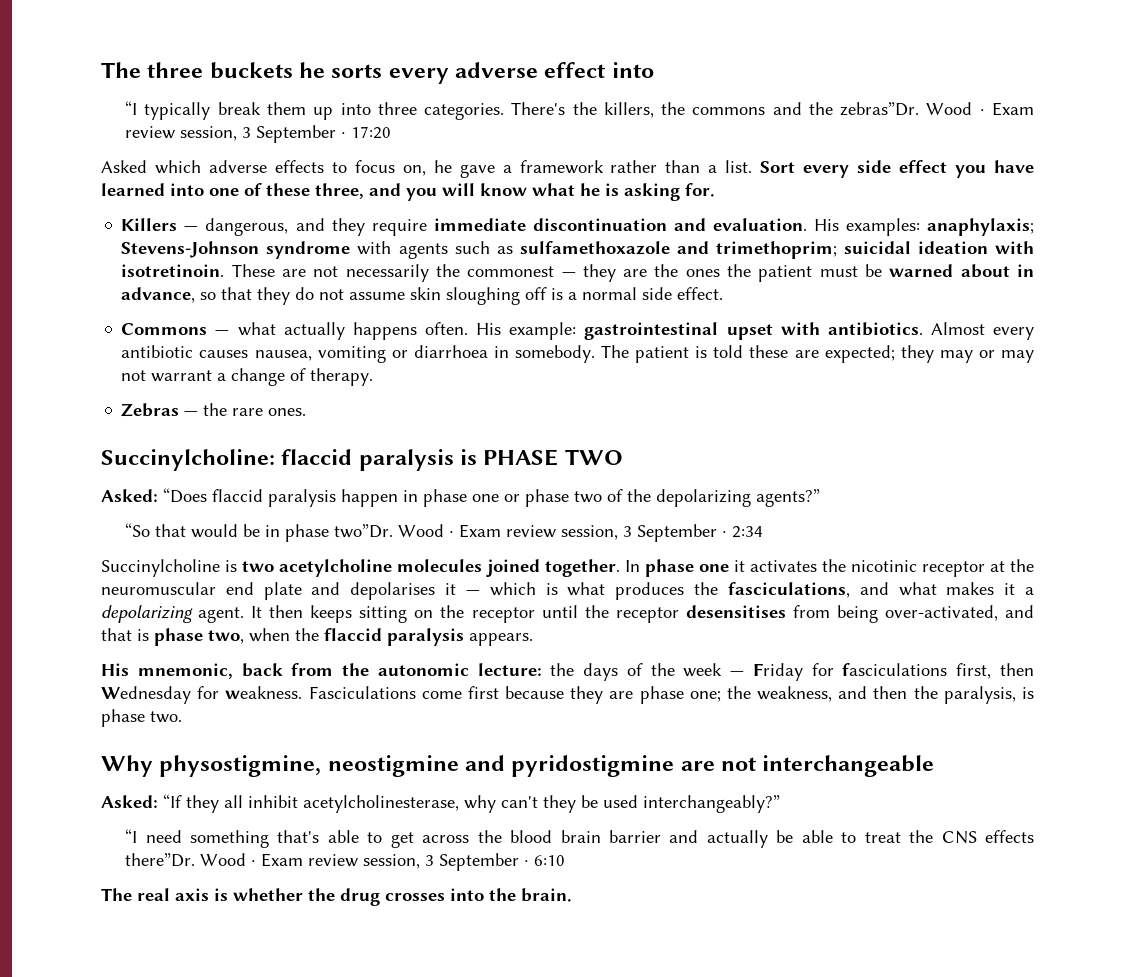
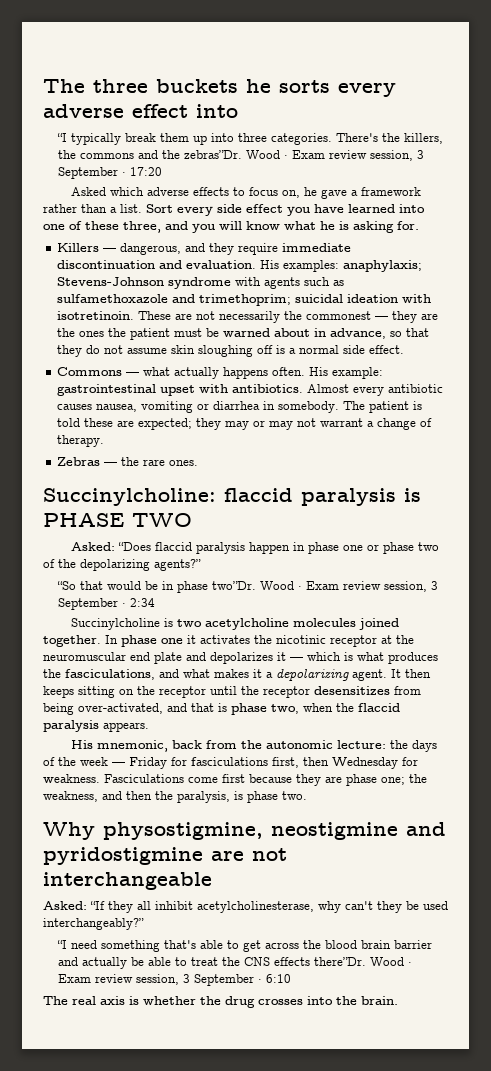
- Almost every antibiotic causes nausea, vomiting or diarrhoea in somebody.
+ Almost every antibiotic causes nausea, vomiting or diarrhea in somebody.
- In phase one it activates the nicotinic receptor at the neuromuscular end plate and depolarises it — which is what produces the fasciculations, and what makes it a depolarizing agent.
+ In phase one it activates the nicotinic receptor at the neuromuscular end plate and depolarizes it — which is what produces the fasciculations, and what makes it a depolarizing agent.
- It then keeps sitting on the receptor until the receptor desensitises from being over-activated, and that is phase two, when the flaccid paralysis appears.
+ It then keeps sitting on the receptor until the receptor desensitizes from being over-activated, and that is phase two, when the flaccid paralysis appears.

